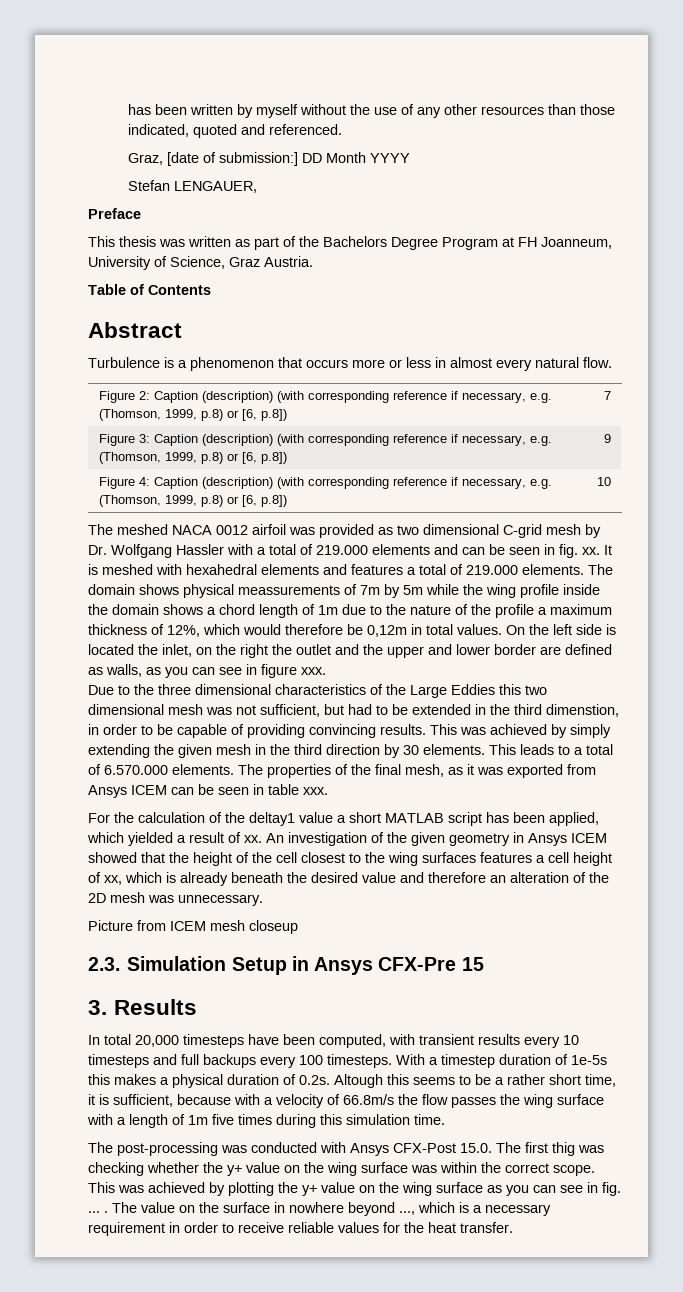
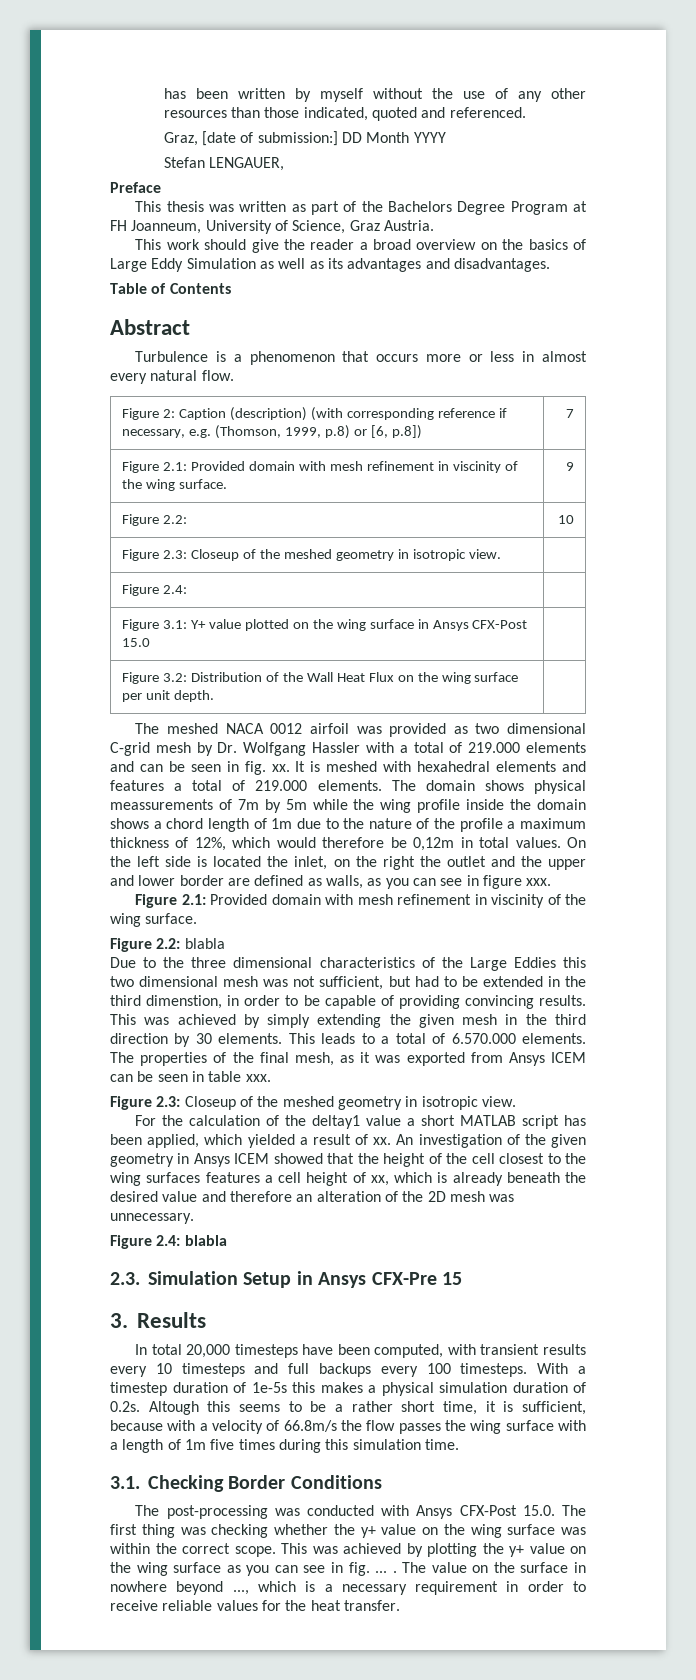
+ This work should give the reader a broad overview on the basics of Large Eddy Simulation as well as its advantages and disadvantages.
- Figure 3: Caption (description) (with corresponding reference if necessary, e.g. (Thomson, 1999, p.8) or [6, p.8]) | 9
- Figure 4: Caption (description) (with corresponding reference if necessary, e.g. (Thomson, 1999, p.8) or [6, p.8]) | 10
+ Figure 2.1: Provided domain with mesh refinement in viscinity of the wing surface. | 9
+ Figure 2.2: | 10
+ Figure 2.3: Closeup of the meshed geometry in isotropic view. |
+ Figure 2.4: |
+ Figure 3.1: Y+ value plotted on the wing surface in Ansys CFX-Post 15.0 |
+ Figure 3.2: Distribution of the Wall Heat Flux on the wing surface per unit depth. |
  On the left side is located the inlet, on the right the outlet and the upper and lower border are defined as walls, as you can see in figure xxx.
+ Figure 2.1: Provided domain with mesh refinement in viscinity of the wing surface.
+ Figure 2.2: blabla
  The properties of the final mesh, as it was exported from Ansys ICEM can be seen in table xxx.
+ Figure 2.3: Closeup of the meshed geometry in isotropic view.
- Picture from ICEM mesh closeup
+ Figure 2.4: blabla
- With a timestep duration of 1e-5s this makes a physical duration of 0.2s. Altough this seems to be a rather short time, it is sufficient, because with a velocity of 66.8m/s the flow passes the wing surface with a length of 1m five times during this simulation time.
+ With a timestep duration of 1e-5s this makes a physical simulation duration of 0.2s. Altough this seems to be a rather short time, it is sufficient, because with a velocity of 66.8m/s the flow passes the wing surface with a length of 1m five times during this simulation time.
+ 3.1. Checking Border Conditions
- The post-processing was conducted with Ansys CFX-Post 15.0. The first thig was checking whether the y+ value on the wing surface was within the correct scope.
+ The post-processing was conducted with Ansys CFX-Post 15.0. The first thing was checking whether the y+ value on the wing surface was within the correct scope.

